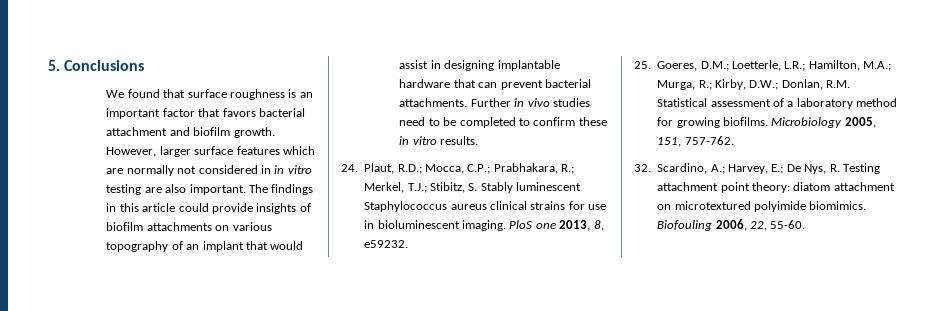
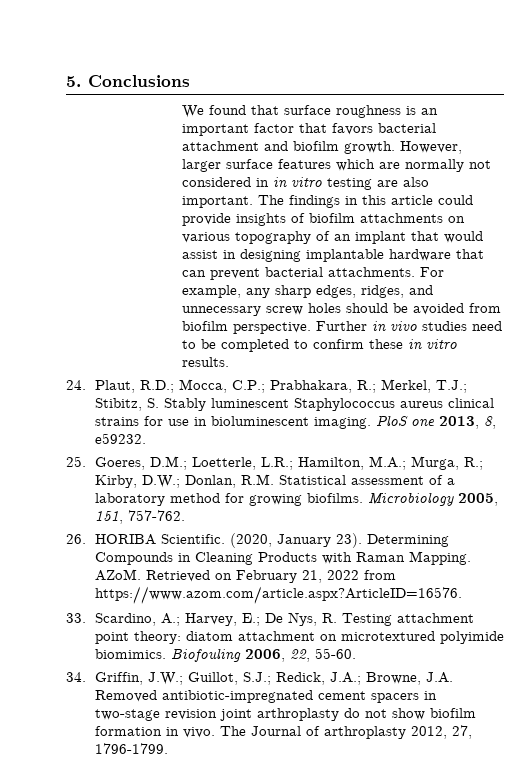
+ For example, any sharp edges, ridges, and unnecessary screw holes should be avoided from biofilm perspective.
- 32. Scardino, A.; Harvey, E.; De Nys, R. Testing attachment point theory: diatom attachment on microtextured polyimide biomimics.
+ 26. HORIBA Scientific. (2020, January 23). Determining Compounds in Cleaning Products with Raman Mapping. AZoM. Retrieved on February 21, 2022 from https://www.azom.com/article.aspx?ArticleID=16576.
+ 33. Scardino, A.; Harvey, E.; De Nys, R. Testing attachment point theory: diatom attachment on microtextured polyimide biomimics.
+ 34. Griffin, J.W.; Guillot, S.J.; Redick, J.A.; Browne, J.A. Removed antibiotic-impregnated cement spacers in two-stage revision joint arthroplasty do not show biofilm formation in vivo. The Journal of arthroplasty 2012, 27, 1796-1799.

